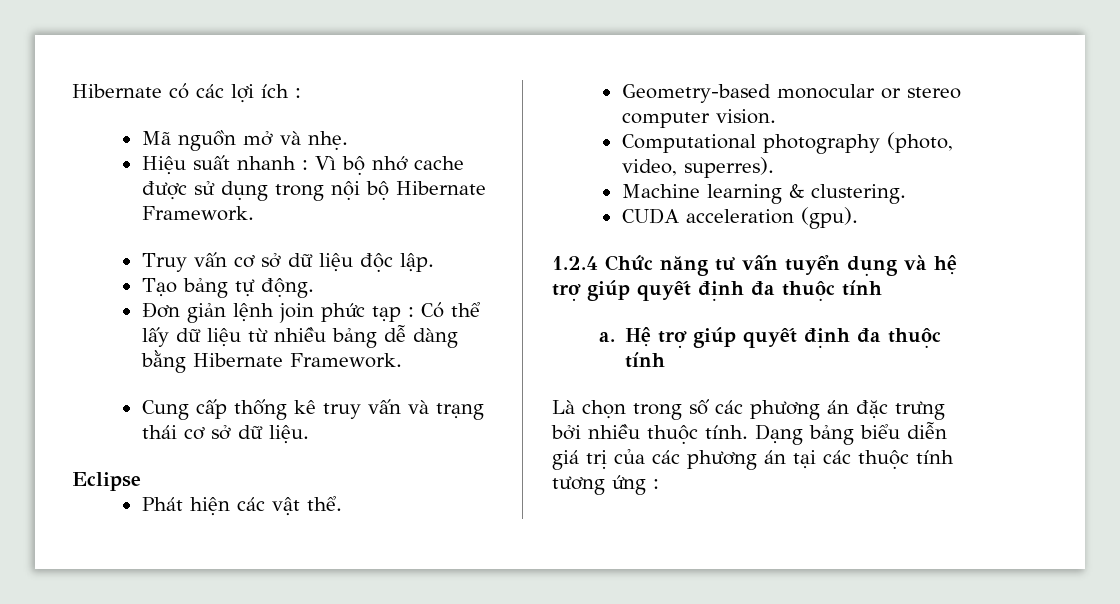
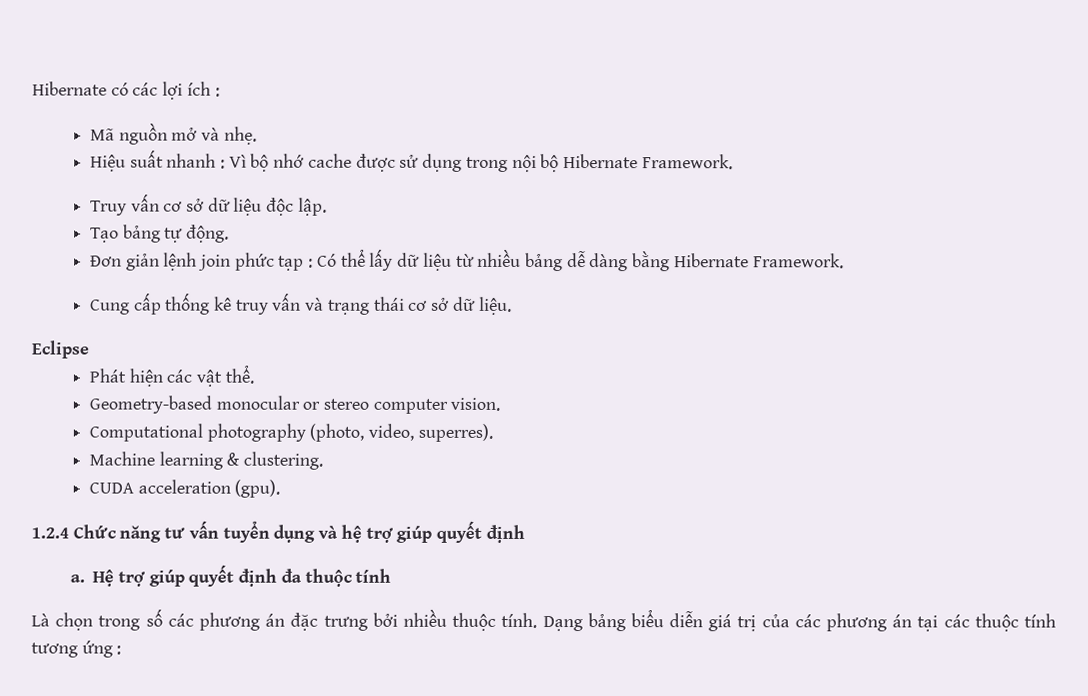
- 1.2.4 Chức năng tư vấn tuyển dụng và hệ trợ giúp quyết định đa thuộc tính
+ 1.2.4 Chức năng tư vấn tuyển dụng và hệ trợ giúp quyết định

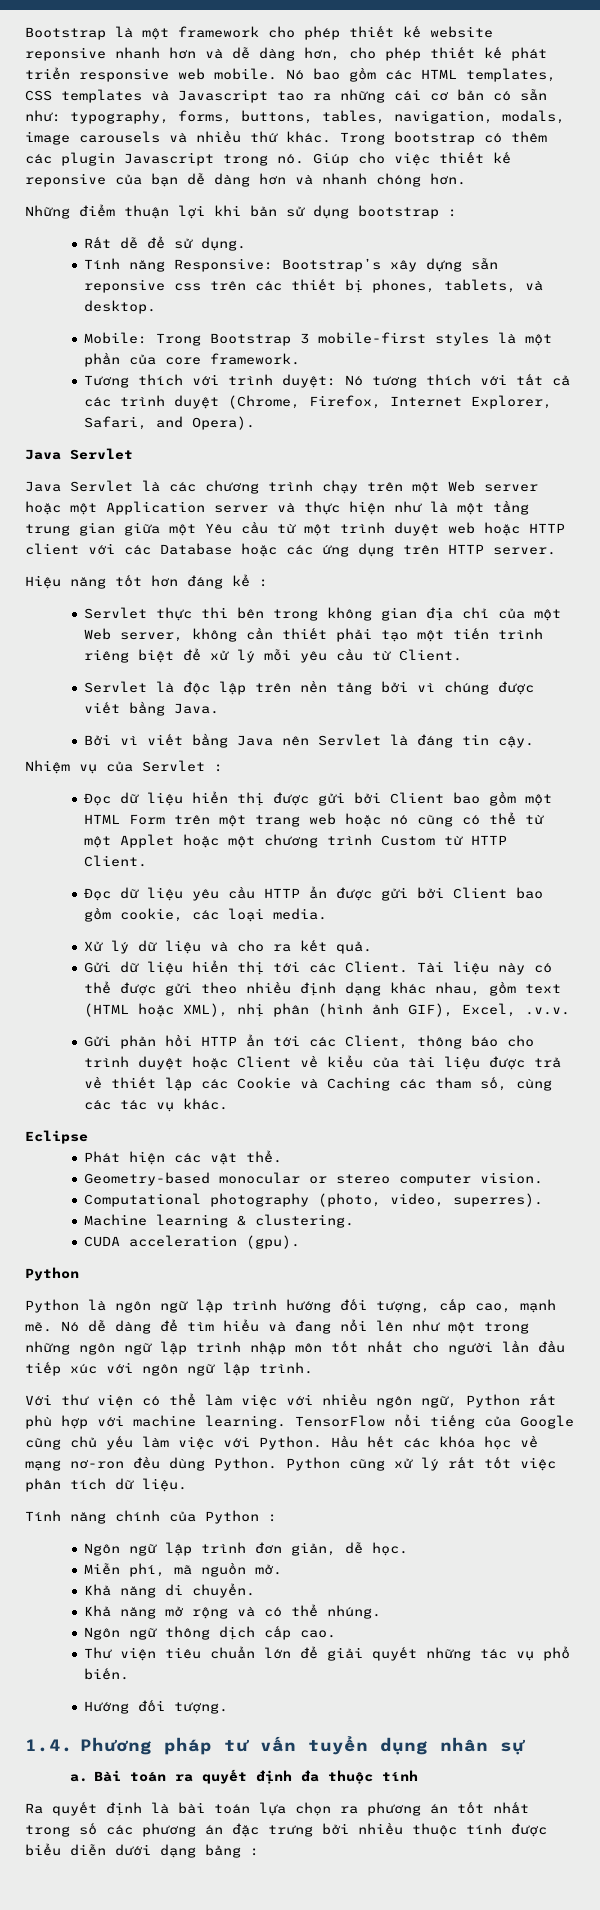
- Hibernate có các lợi ích :
- Mã nguồn mở và nhẹ.
- Hiệu suất nhanh : Vì bộ nhớ cache được sử dụng trong nội bộ Hibernate Framework.
- Truy vấn cơ sở dữ liệu độc lập.
- Tạo bảng tự động.
- Đơn giản lệnh join phức tạp : Có thể lấy dữ liệu từ nhiều bảng dễ dàng bằng Hibernate Framework.
- Cung cấp thống kê truy vấn và trạng thái cơ sở dữ liệu.
+ Bootstrap là một framework cho phép thiết kế website reponsive nhanh hơn và dễ dàng hơn, cho phép thiết kế phát triển responsive web mobile. Nó bao gồm các HTML templates, CSS templates và Javascript tao ra những cái cơ bản có sẵn như: typography, forms, buttons, tables, navigation, modals, image carousels và nhiều thứ khác. Trong bootstrap có thêm các plugin Javascript trong nó. Giúp cho việc thiết kế reponsive của bạn dễ dàng hơn và nhanh chóng hơn.
+ Những điểm thuận lợi khi bản sử dụng bootstrap :
+ Rất dễ để sử dụng.
+ Tính năng Responsive: Bootstrap’s xây dựng sẵn reponsive css trên các thiết bị phones, tablets, và desktop.
+ Mobile: Trong Bootstrap 3 mobile-first styles là một phần của core framework.
+ Tương thích với trình duyệt: Nó tương thích với tất cả các trình duyệt (Chrome, Firefox, Internet Explorer, Safari, and Opera).
+ Java Servlet
+ Java Servlet là các chương trình chạy trên một Web server hoặc một Application server và thực hiện như là một tầng trung gian giữa một Yêu cầu từ một trình duyệt web hoặc HTTP client với các Database hoặc các ứng dụng trên HTTP server.
+ Hiệu năng tốt hơn đáng kể :
+ Servlet thực thi bên trong không gian địa chỉ của một Web server, không cần thiết phải tạo một tiến trình riêng biệt để xử lý mỗi yêu cầu từ Client.
+ Servlet là độc lập trên nền tảng bởi vì chúng được viết bằng Java.
+ Bởi vì viết bằng Java nên Servlet là đáng tin cậy.
+ Nhiệm vụ của Servlet :
+ Đọc dữ liệu hiển thị được gửi bởi Client bao gồm một HTML Form trên một trang web hoặc nó cũng có thể từ một Applet hoặc một chương trình Custom từ HTTP Client.
+ Đọc dữ liệu yêu cầu HTTP ẩn được gửi bởi Client bao gồm cookie, các loại media.
+ Xử lý dữ liệu và cho ra kết quả.
+ Gửi dữ liệu hiển thị tới các Client. Tài liệu này có thể được gửi theo nhiều định dạng khác nhau, gồm text (HTML hoặc XML), nhị phân (hình ảnh GIF), Excel, .v.v.
+ Gửi phản hồi HTTP ẩn tới các Client, thông báo cho trình duyệt hoặc Client về kiểu của tài liệu được trả về thiết lập các Cookie và Caching các tham số, cùng các tác vụ khác.
  CUDA acceleration (gpu).
- 1.2.4 Chức năng tư vấn tuyển dụng và hệ trợ giúp quyết định
- a. Hệ trợ giúp quyết định đa thuộc tính
+ Python
+ Python là ngôn ngữ lập trình hướng đối tượng, cấp cao, mạnh mẽ. Nó dễ dàng để tìm hiểu và đang nổi lên như một trong những ngôn ngữ lập trình nhập môn tốt nhất cho người lần đầu tiếp xúc với ngôn ngữ lập trình.
+ Với thư viện có thể làm việc với nhiều ngôn ngữ, Python rất phù hợp với machine learning. TensorFlow nổi tiếng của Google cũng chủ yếu làm việc với Python. Hầu hết các khóa học về mạng nơ-ron đều dùng Python. Python cũng xử lý rất tốt việc phân tích dữ liệu.
+ Tính năng chính của Python :
+ Ngôn ngữ lập trình đơn giản, dễ học.
+ Miễn phí, mã nguồn mở.
+ Khả năng di chuyển.
+ Khả năng mở rộng và có thể nhúng.
+ Ngôn ngữ thông dịch cấp cao.
+ Thư viện tiêu chuẩn lớn để giải quyết những tác vụ phổ biến.
+ Hướng đối tượng.
+ 1.4. Phương pháp tư vấn tuyển dụng nhân sự
+ a. Bài toán ra quyết định đa thuộc tính
- Là chọn trong số các phương án đặc trưng bởi nhiều thuộc tính. Dạng bảng biểu diễn giá trị của các phương án tại các thuộc tính tương ứng :
+ Ra quyết định là bài toán lựa chọn ra phương án tốt nhất trong số các phương án đặc trưng bởi nhiều thuộc tính được biểu diễn dưới dạng bảng :

